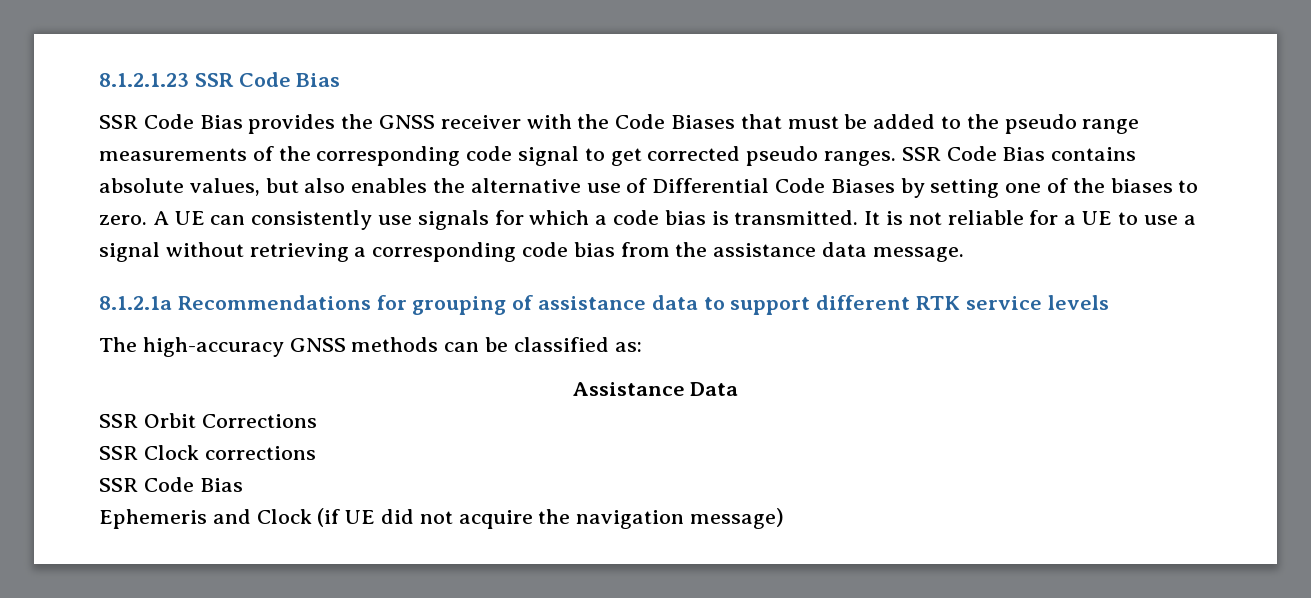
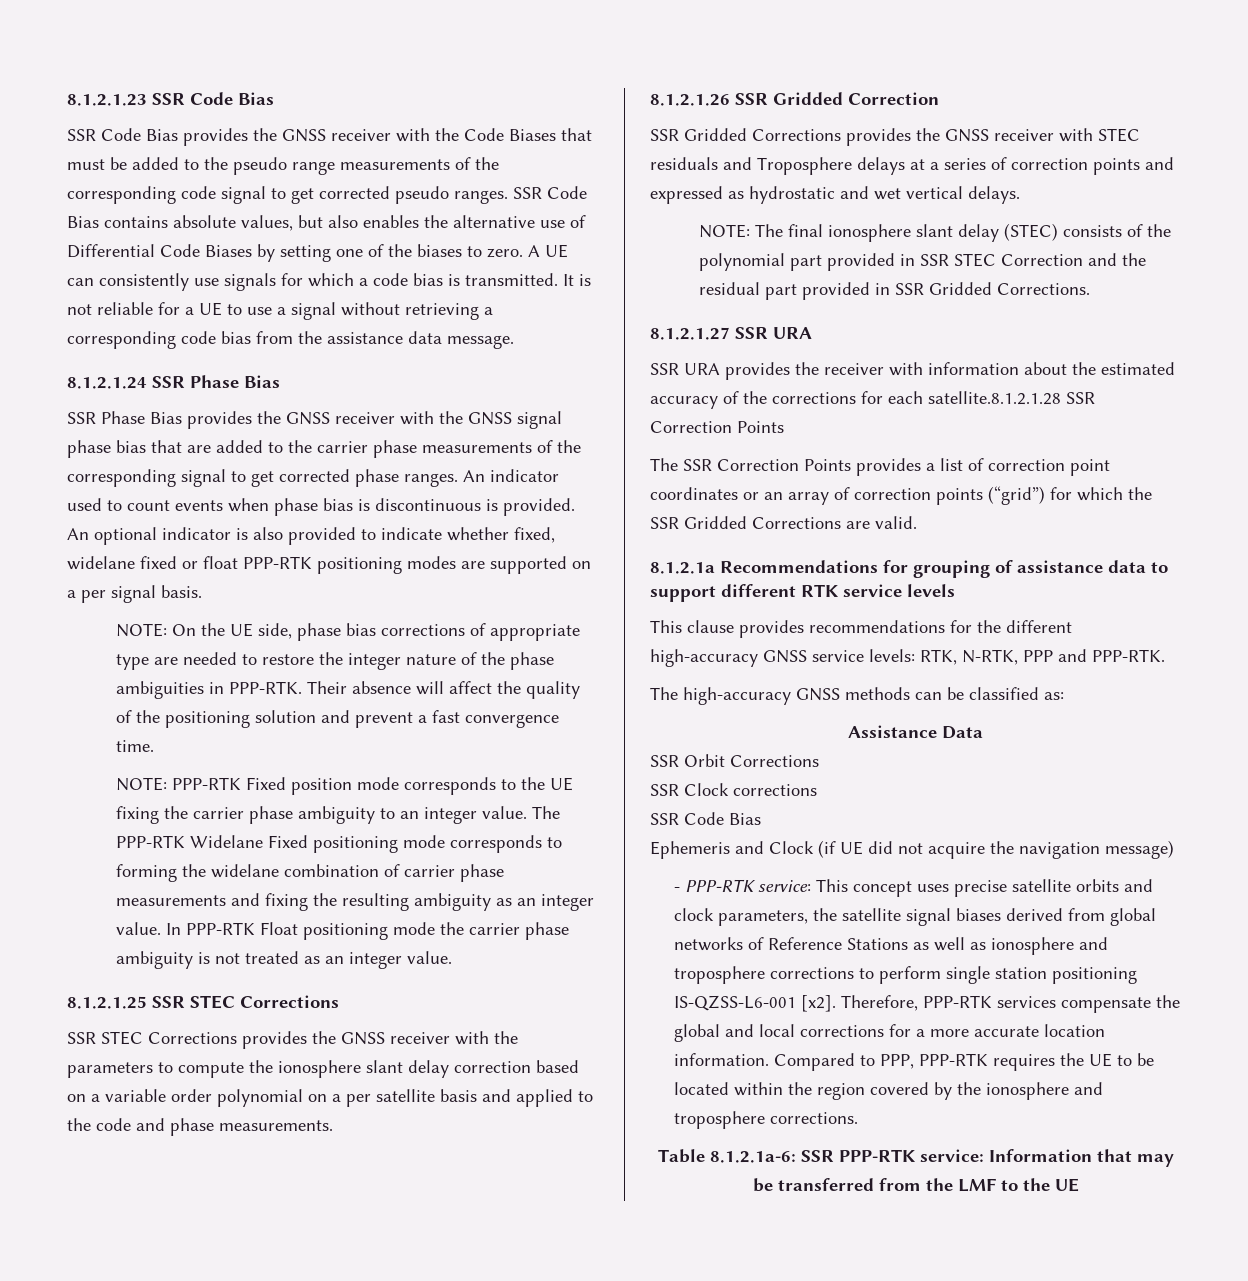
+ 8.1.2.1.24 SSR Phase Bias
+ SSR Phase Bias provides the GNSS receiver with the GNSS signal phase bias that are added to the carrier phase measurements of the corresponding signal to get corrected phase ranges. An indicator used to count events when phase bias is discontinuous is provided. An optional indicator is also provided to indicate whether fixed, widelane fixed or float PPP-RTK positioning modes are supported on a per signal basis.
+ NOTE: On the UE side, phase bias corrections of appropriate type are needed to restore the integer nature of the phase ambiguities in PPP-RTK. Their absence will affect the quality of the positioning solution and prevent a fast convergence time.
+ NOTE: PPP-RTK Fixed position mode corresponds to the UE fixing the carrier phase ambiguity to an integer value. The PPP-RTK Widelane Fixed positioning mode corresponds to forming the widelane combination of carrier phase measurements and fixing the resulting ambiguity as an integer value. In PPP-RTK Float positioning mode the carrier phase ambiguity is not treated as an integer value.
+ 8.1.2.1.25 SSR STEC Corrections
+ SSR STEC Corrections provides the GNSS receiver with the parameters to compute the ionosphere slant delay correction based on a variable order polynomial on a per satellite basis and applied to the code and phase measurements.
+ 8.1.2.1.26 SSR Gridded Correction
+ SSR Gridded Corrections provides the GNSS receiver with STEC residuals and Troposphere delays at a series of correction points and expressed as hydrostatic and wet vertical delays.
+ NOTE: The final ionosphere slant delay (STEC) consists of the polynomial part provided in SSR STEC Correction and the residual part provided in SSR Gridded Corrections.
+ 8.1.2.1.27 SSR URA
+ SSR URA provides the receiver with information about the estimated accuracy of the corrections for each satellite.8.1.2.1.28 SSR Correction Points
+ The SSR Correction Points provides a list of correction point coordinates or an array of correction points (“grid”) for which the SSR Gridded Corrections are valid.
+ This clause provides recommendations for the different high-accuracy GNSS service levels: RTK, N-RTK, PPP and PPP-RTK.
+ - PPP-RTK service: This concept uses precise satellite orbits and clock parameters, the satellite signal biases derived from global networks of Reference Stations as well as ionosphere and troposphere corrections to perform single station positioning IS-QZSS-L6-001 [x2]. Therefore, PPP-RTK services compensate the global and local corrections for a more accurate location information. Compared to PPP, PPP-RTK requires the UE to be located within the region covered by the ionosphere and troposphere corrections.
+ Table 8.1.2.1a-6: SSR PPP-RTK service: Information that may be transferred from the LMF to the UE

